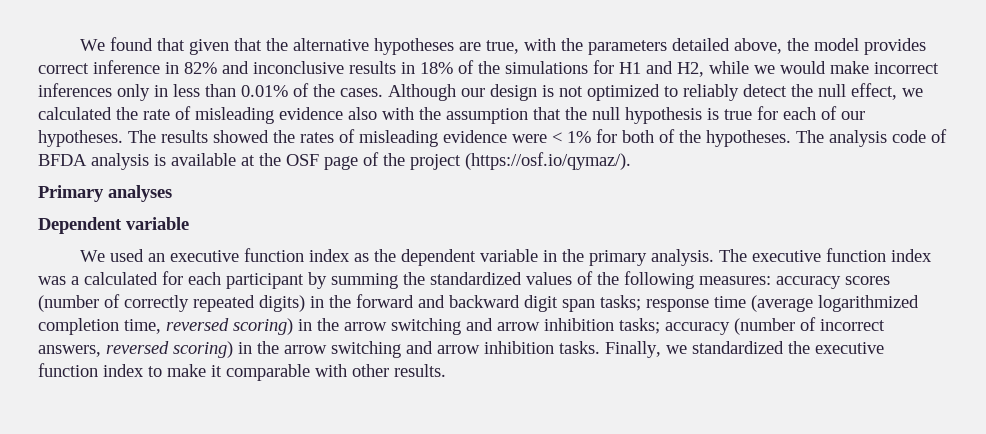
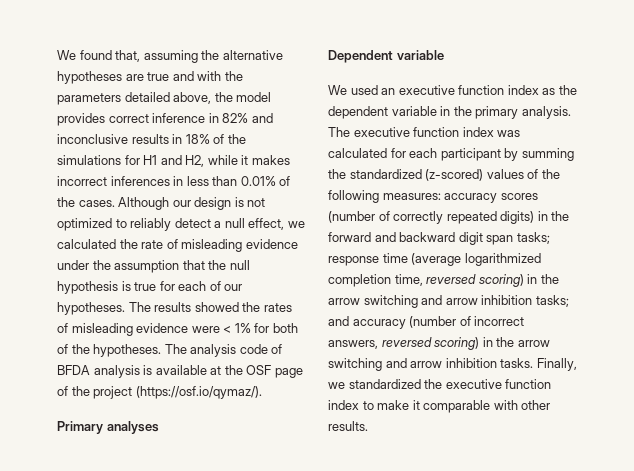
- We found that given that the alternative hypotheses are true, with the parameters detailed above, the model provides correct inference in 82% and inconclusive results in 18% of the simulations for H1 and H2, while we would make incorrect inferences only in less than 0.01% of the cases.
+ We found that, assuming the alternative hypotheses are true and with the parameters detailed above, the model provides correct inference in 82% and inconclusive results in 18% of the simulations for H1 and H2, while it makes incorrect inferences in less than 0.01% of the cases.
- Although our design is not optimized to reliably detect the null effect, we calculated the rate of misleading evidence also with the assumption that the null hypothesis is true for each of our hypotheses.
+ Although our design is not optimized to reliably detect a null effect, we calculated the rate of misleading evidence under the assumption that the null hypothesis is true for each of our hypotheses.
- The executive function index was a calculated for each participant by summing the standardized values of the following measures:
+ The executive function index was calculated for each participant by summing the standardized (z-scored) values of the following measures:
- accuracy (number of incorrect answers, reversed scoring) in the arrow switching and arrow inhibition tasks.
+ and accuracy (number of incorrect answers, reversed scoring) in the arrow switching and arrow inhibition tasks.

